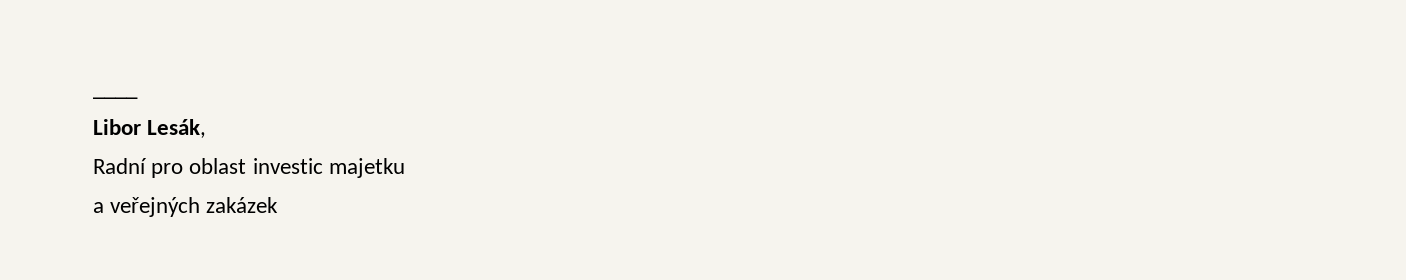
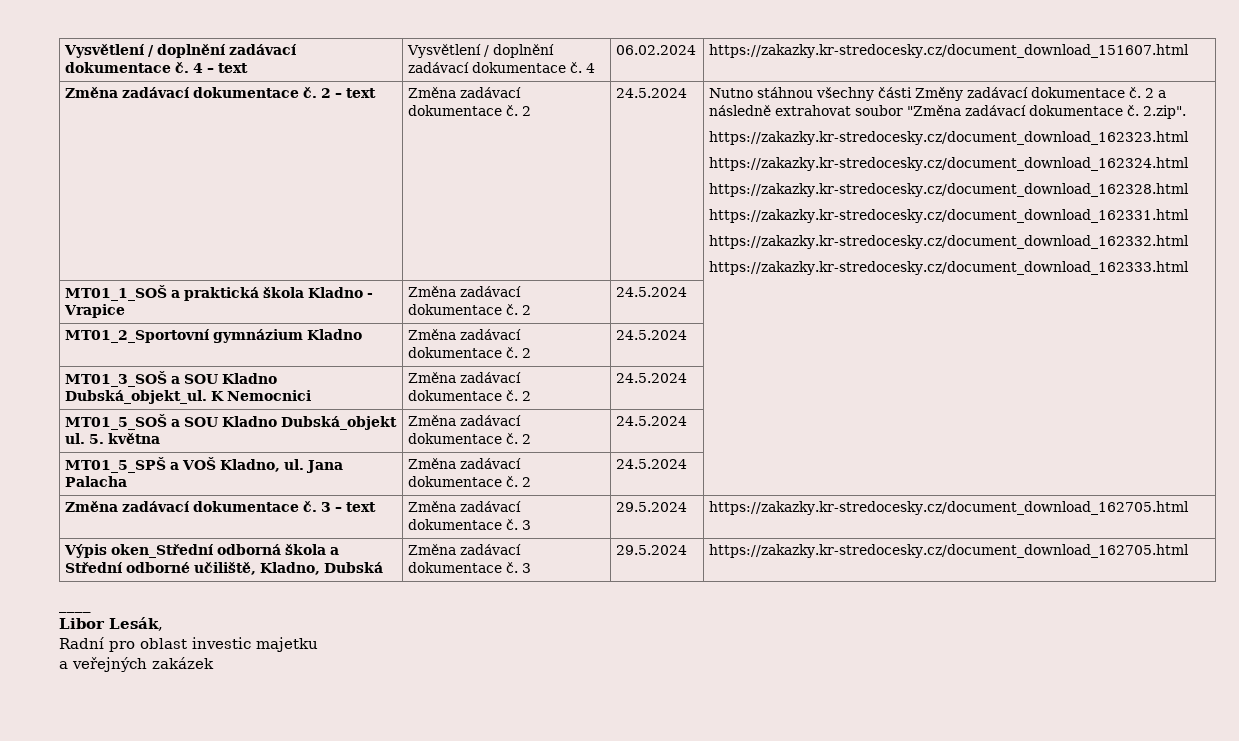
+ Vysvětlení / doplnění zadávací dokumentace č. 4 – text | Vysvětlení / doplnění zadávací dokumentace č. 4 | 06.02.2024 | https://zakazky.kr-stredocesky.cz/document_download_151607.html
+ Změna zadávací dokumentace č. 2 – text | Změna zadávací dokumentace č. 2 | 24.5.2024 | Nutno stáhnou všechny části Změny zadávací dokumentace č. 2 a následně extrahovat soubor "Změna zadávací dokumentace č. 2.zip".
+ https://zakazky.kr-stredocesky.cz/document_download_162323.html
+ https://zakazky.kr-stredocesky.cz/document_download_162324.html
+ https://zakazky.kr-stredocesky.cz/document_download_162328.html
+ https://zakazky.kr-stredocesky.cz/document_download_162331.html
+ https://zakazky.kr-stredocesky.cz/document_download_162332.html
+ https://zakazky.kr-stredocesky.cz/document_download_162333.html
+ MT01_1_SOŠ a praktická škola Kladno - Vrapice | Změna zadávací dokumentace č. 2 | 24.5.2024 |
+ MT01_2_Sportovní gymnázium Kladno | Změna zadávací dokumentace č. 2 | 24.5.2024 |
+ MT01_3_SOŠ a SOU Kladno Dubská_objekt_ul. K Nemocnici | Změna zadávací dokumentace č. 2 | 24.5.2024 |
+ MT01_5_SOŠ a SOU Kladno Dubská_objekt ul. 5. května | Změna zadávací dokumentace č. 2 | 24.5.2024 |
+ MT01_5_SPŠ a VOŠ Kladno, ul. Jana Palacha | Změna zadávací dokumentace č. 2 | 24.5.2024 |
+ Změna zadávací dokumentace č. 3 – text | Změna zadávací dokumentace č. 3 | 29.5.2024 | https://zakazky.kr-stredocesky.cz/document_download_162705.html
+ Výpis oken_Střední odborná škola a Střední odborné učiliště, Kladno, Dubská | Změna zadávací dokumentace č. 3 | 29.5.2024 | https://zakazky.kr-stredocesky.cz/document_download_162705.html

